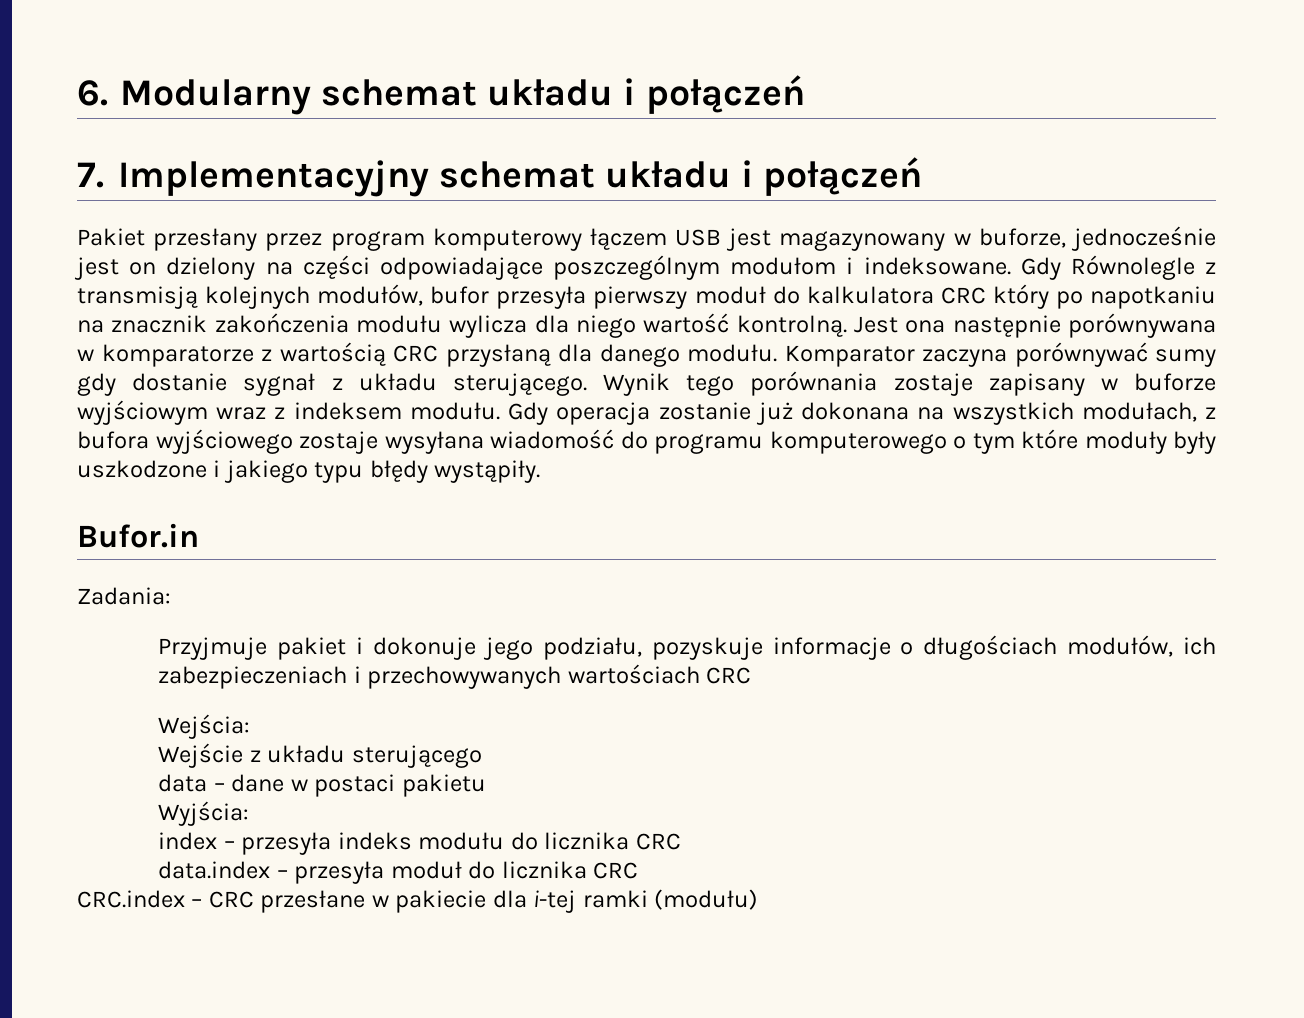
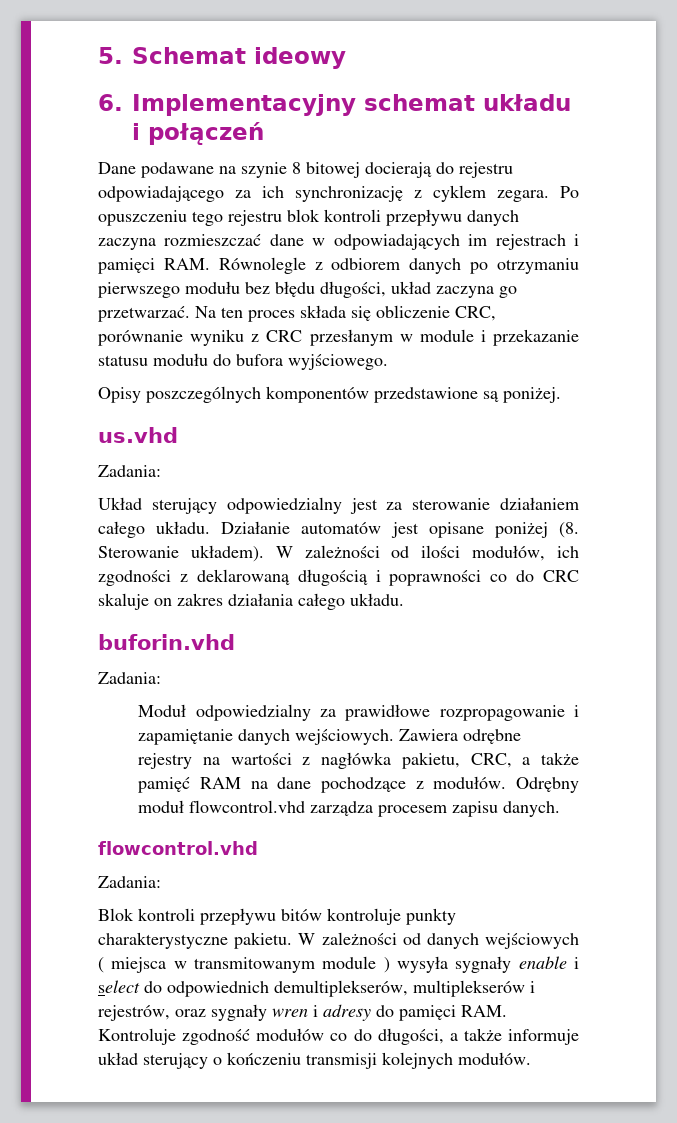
- 6. Modularny schemat układu i połączeń
- 7. Implementacyjny schemat układu i połączeń
+ 5. Schemat ideowy
+ 6. Implementacyjny schemat układu i połączeń
- Pakiet przesłany przez program komputerowy łączem USB jest magazynowany w buforze, jednocześnie jest on dzielony na części odpowiadające poszczególnym modułom i indeksowane. Gdy Równolegle z transmisją kolejnych modułów, bufor przesyła pierwszy moduł do kalkulatora CRC który po napotkaniu na znacznik zakończenia modułu wylicza dla niego wartość kontrolną. Jest ona następnie porównywana w komparatorze z wartością CRC przysłaną dla danego modułu. Komparator zaczyna porównywać sumy gdy dostanie sygnał z układu sterującego. Wynik tego porównania zostaje zapisany w buforze wyjściowym wraz z indeksem modułu. Gdy operacja zostanie już dokonana na wszystkich modułach, z bufora wyjściowego zostaje wysyłana wiadomość do programu komputerowego o tym które moduły były uszkodzone i jakiego typu błędy wystąpiły.
- Bufor.in
+ Dane podawane na szynie 8 bitowej docierają do rejestru odpowiadającego za ich synchronizację z cyklem zegara. Po opuszczeniu tego rejestru blok kontroli przepływu danych zaczyna rozmieszczać dane w odpowiadających im rejestrach i pamięci RAM. Równolegle z odbiorem danych po otrzymaniu pierwszego modułu bez błędu długości, układ zaczyna go przetwarzać. Na ten proces składa się obliczenie CRC, porównanie wyniku z CRC przesłanym w module i przekazanie statusu modułu do bufora wyjściowego.
+ Opisy poszczególnych komponentów przedstawione są poniżej.
+ us.vhd
  Zadania:
- Przyjmuje pakiet i dokonuje jego podziału, pozyskuje informacje o długościach modułów, ich zabezpieczeniach i przechowywanych wartościach CRC
- Wejścia:
- Wejście z układu sterującego
- data – dane w postaci pakietu
- Wyjścia:
- index – przesyła indeks modułu do licznika CRC
- data.index – przesyła moduł do licznika CRC
- CRC.index – CRC przesłane w pakiecie dla i-tej ramki (modułu)
+ Układ sterujący odpowiedzialny jest za sterowanie działaniem całego układu. Działanie automatów jest opisane poniżej (8. Sterowanie układem). W zależności od ilości modułów, ich zgodności z deklarowaną długością i poprawności co do CRC skaluje on zakres działania całego układu.
+ buforin.vhd
+ Zadania:
+ Moduł odpowiedzialny za prawidłowe rozpropagowanie i zapamiętanie danych wejściowych. Zawiera odrębne rejestry na wartości z nagłówka pakietu, CRC, a także pamięć RAM na dane pochodzące z modułów. Odrębny moduł flowcontrol.vhd zarządza procesem zapisu danych.
+ flowcontrol.vhd
+ Zadania:
+ Blok kontroli przepływu bitów kontroluje punkty charakterystyczne pakietu. W zależności od danych wejściowych ( miejsca w transmitowanym module ) wysyła sygnały enable i select do odpowiednich demultiplekserów, multiplekserów i rejestrów, oraz sygnały wren i adresy do pamięci RAM. Kontroluje zgodność modułów co do długości, a także informuje układ sterujący o kończeniu transmisji kolejnych modułów.

